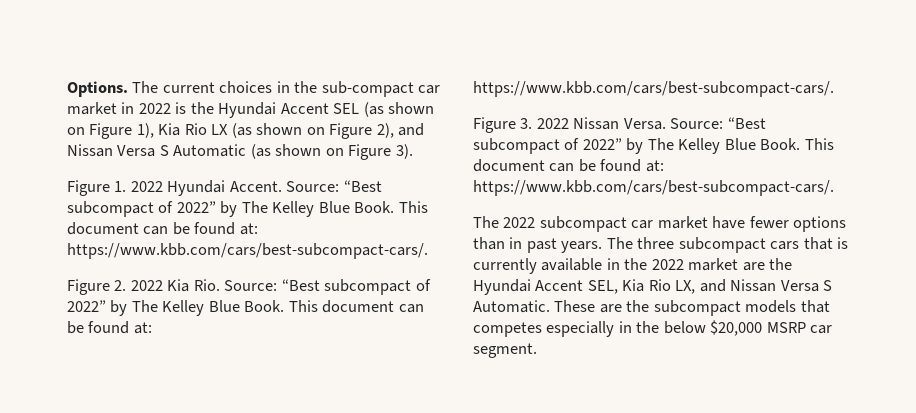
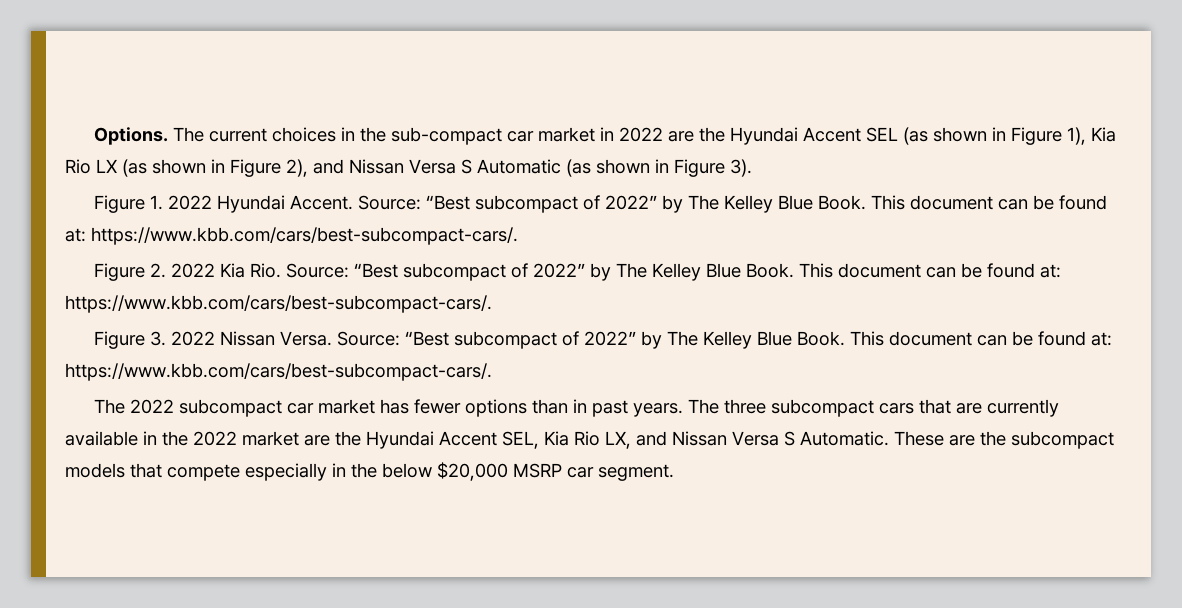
- The current choices in the sub-compact car market in 2022 is the Hyundai Accent SEL (as shown on Figure 1), Kia Rio LX (as shown on Figure 2), and Nissan Versa S Automatic (as shown on Figure 3).
+ The current choices in the sub-compact car market in 2022 are the Hyundai Accent SEL (as shown in Figure 1), Kia Rio LX (as shown in Figure 2), and Nissan Versa S Automatic (as shown in Figure 3).
- The 2022 subcompact car market have fewer options than in past years.
+ The 2022 subcompact car market has fewer options than in past years.
- The three subcompact cars that is currently available in the 2022 market are the Hyundai Accent SEL, Kia Rio LX, and Nissan Versa S Automatic.
+ The three subcompact cars that are currently available in the 2022 market are the Hyundai Accent SEL, Kia Rio LX, and Nissan Versa S Automatic.
- These are the subcompact models that competes especially in the below $20,000 MSRP car segment.
+ These are the subcompact models that compete especially in the below $20,000 MSRP car segment.

